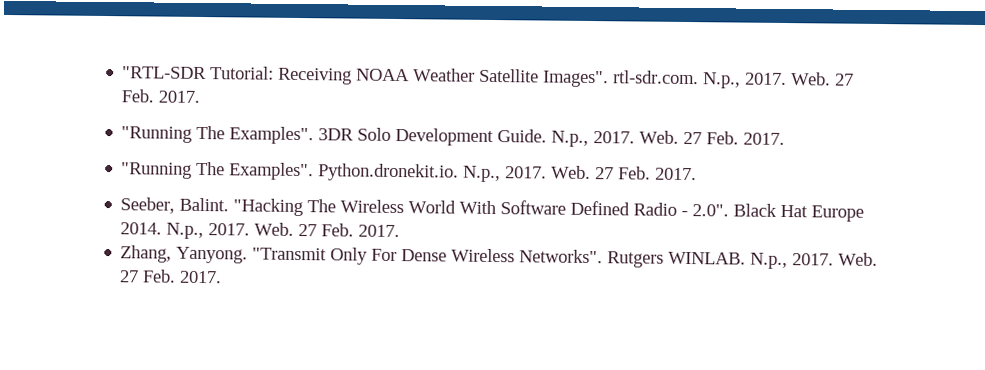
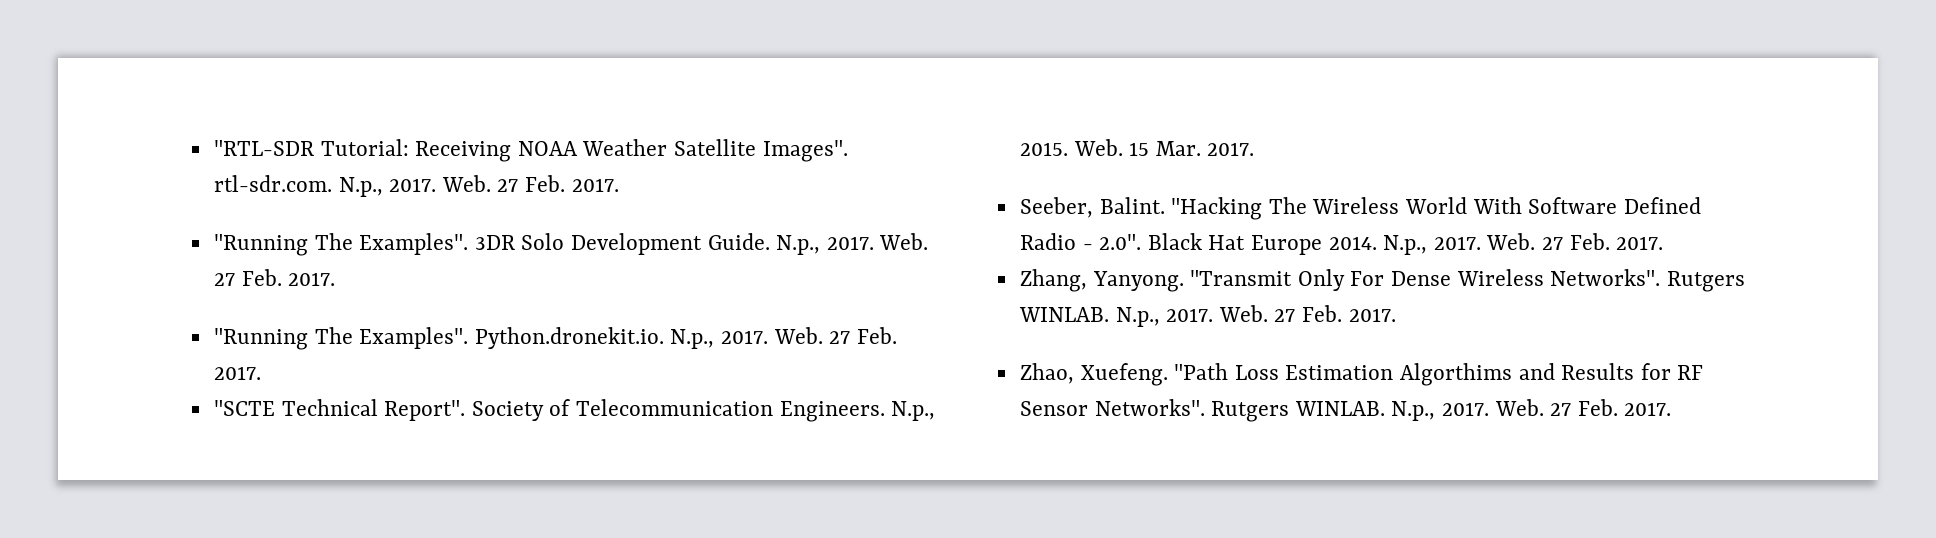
+ "SCTE Technical Report". Society of Telecommunication Engineers. N.p., 2015. Web. 15 Mar. 2017.
+ Zhao, Xuefeng. "Path Loss Estimation Algorthims and Results for RF Sensor Networks". Rutgers WINLAB. N.p., 2017. Web. 27 Feb. 2017.

